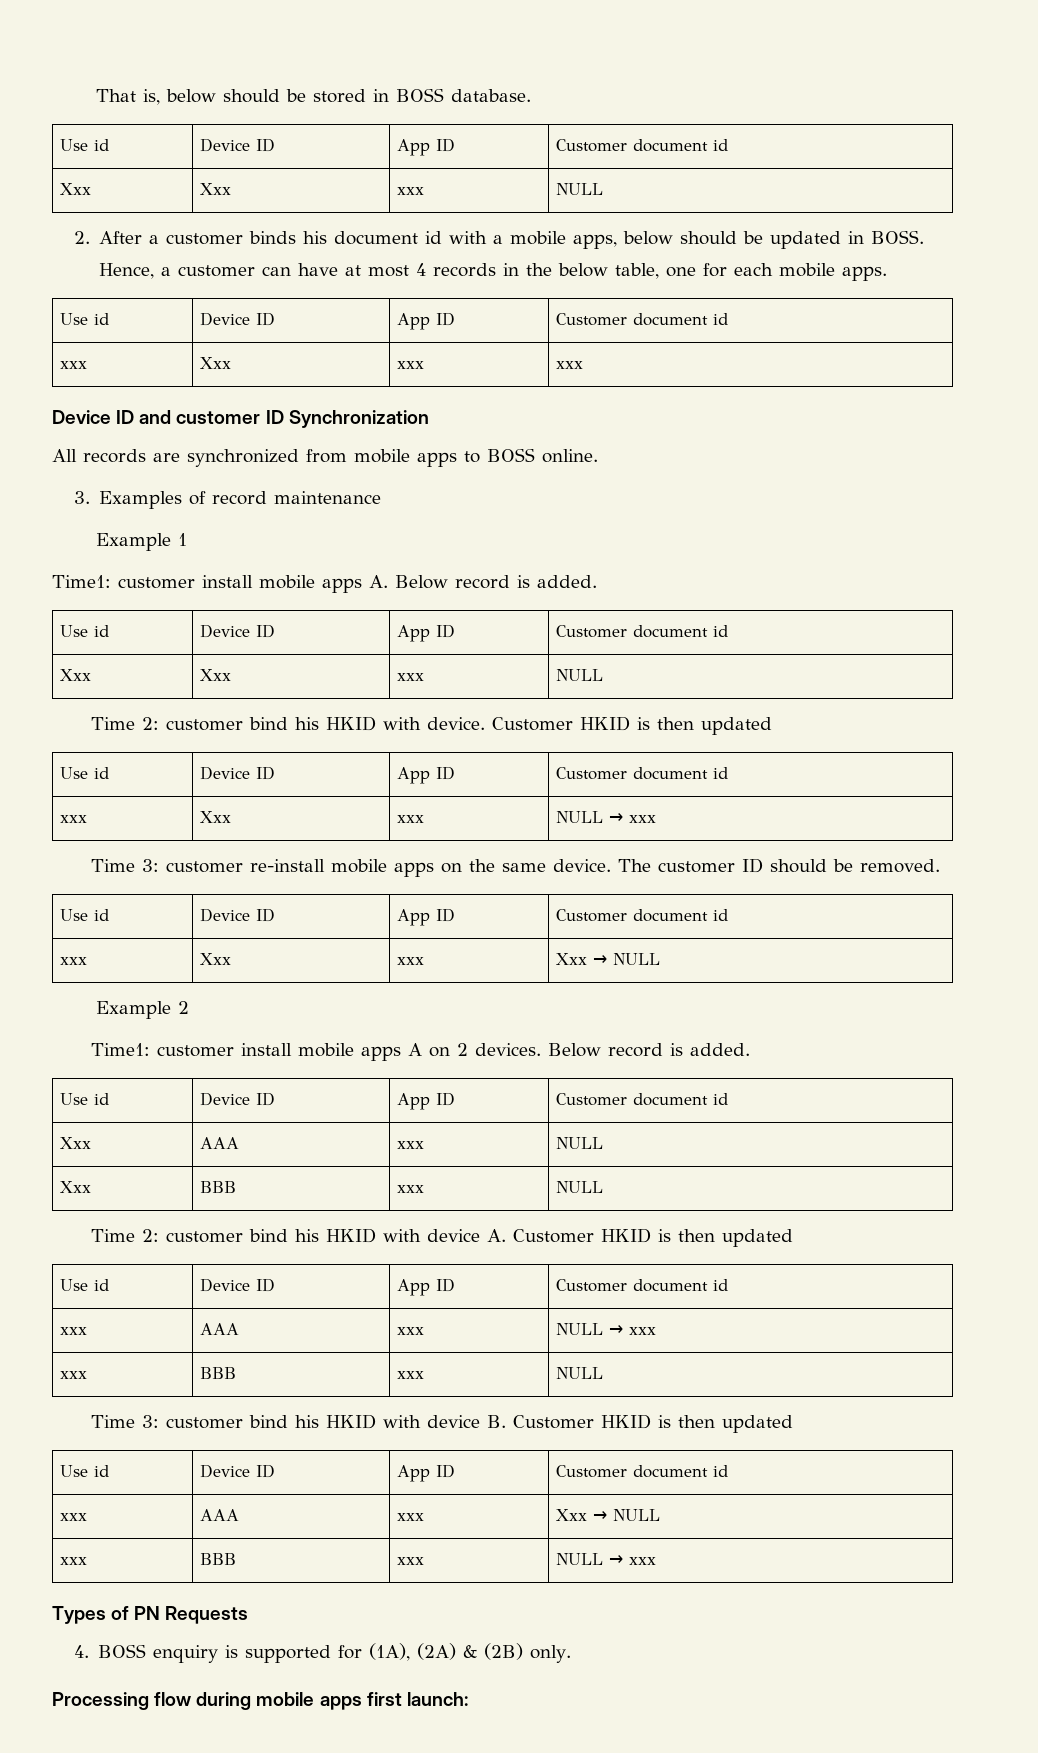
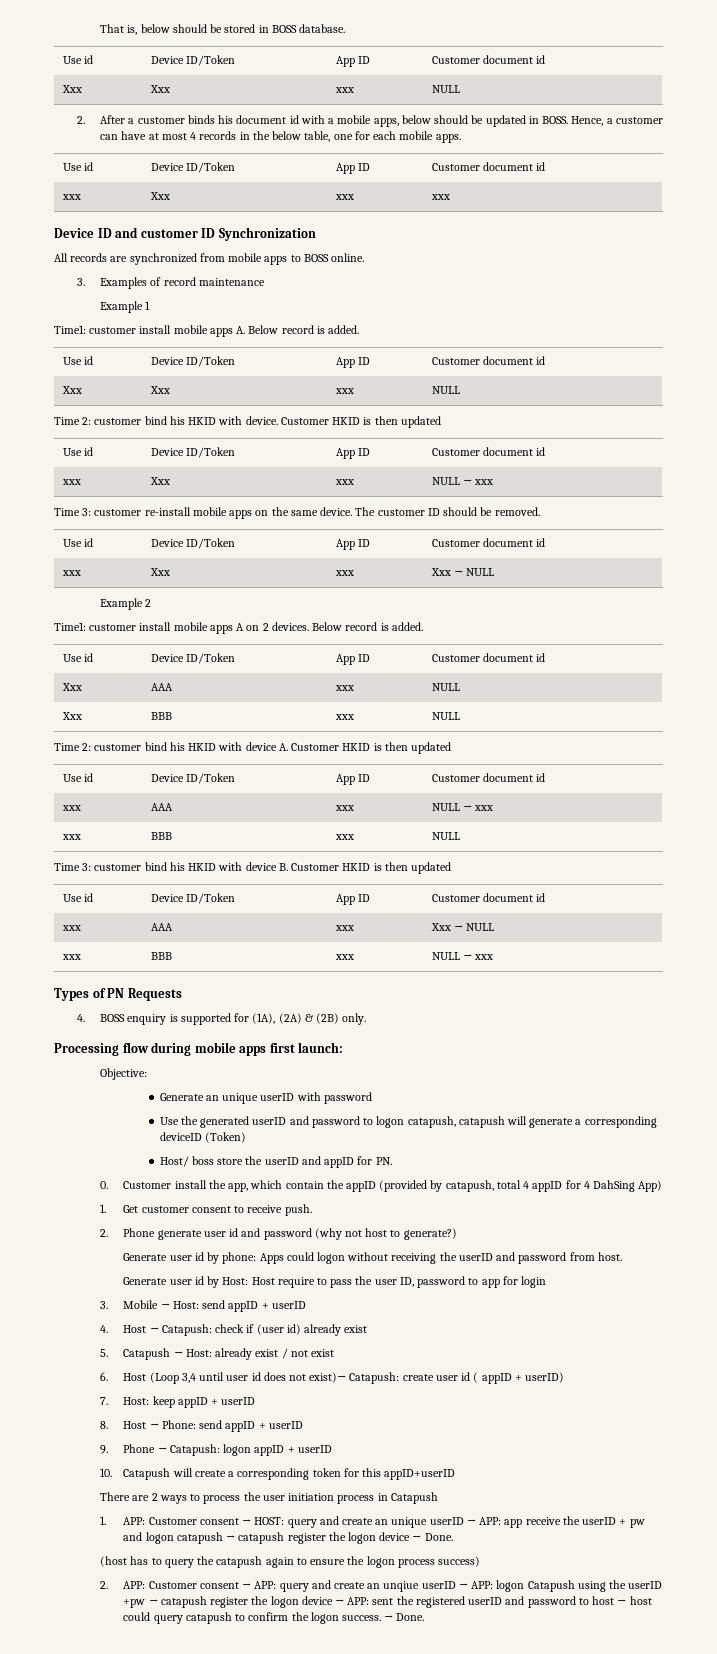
  That is, below should be stored in BOSS database.
- Use id | Device ID | App ID | Customer document id
+ Use id | Device ID/Token | App ID | Customer document id
  Hence, a customer can have at most 4 records in the below table, one for each mobile apps.
- Use id | Device ID | App ID | Customer document id
+ Use id | Device ID/Token | App ID | Customer document id
  Time1: customer install mobile apps A. Below record is added.
- Use id | Device ID | App ID | Customer document id
+ Use id | Device ID/Token | App ID | Customer document id
  Time 2: customer bind his HKID with device. Customer HKID is then updated
- Use id | Device ID | App ID | Customer document id
+ Use id | Device ID/Token | App ID | Customer document id
  The customer ID should be removed.
- Use id | Device ID | App ID | Customer document id
+ Use id | Device ID/Token | App ID | Customer document id
  Time1: customer install mobile apps A on 2 devices. Below record is added.
- Use id | Device ID | App ID | Customer document id
+ Use id | Device ID/Token | App ID | Customer document id
  Time 2: customer bind his HKID with device A. Customer HKID is then updated
- Use id | Device ID | App ID | Customer document id
+ Use id | Device ID/Token | App ID | Customer document id
  Time 3: customer bind his HKID with device B. Customer HKID is then updated
- Use id | Device ID | App ID | Customer document id
+ Use id | Device ID/Token | App ID | Customer document id
+ Objective:
+ Generate an unique userID with password
+ Use the generated userID and password to logon catapush, catapush will generate a corresponding deviceID (Token)
+ Host/ boss store the userID and appID for PN.
+ 0. Customer install the app, which contain the appID (provided by catapush, total 4 appID for 4 DahSing App)
+ 1. Get customer consent to receive push.
+ 2. Phone generate user id and password (why not host to generate?)
+ Generate user id by phone: Apps could logon without receiving the userID and password from host.
+ Generate user id by Host: Host require to pass the user ID, password to app for login
+ 3. Mobile → Host: send appID + userID
+ 4. Host → Catapush: check if (user id) already exist
+ 5. Catapush → Host: already exist / not exist
+ 6. Host (Loop 3,4 until user id does not exist)→ Catapush: create user id ( appID + userID)
+ 7. Host: keep appID + userID
+ 8. Host → Phone: send appID + userID
+ 9. Phone → Catapush: logon appID + userID
+ 10. Catapush will create a corresponding token for this appID+userID
+ There are 2 ways to process the user initiation process in Catapush
+ 1. APP: Customer consent → HOST: query and create an unique userID → APP: app receive the userID + pw and logon catapush → catapush register the logon device → Done.
+ (host has to query the catapush again to ensure the logon process success)
+ 2. APP: Customer consent → APP: query and create an unqiue userID → APP: logon Catapush using the userID +pw → catapush register the logon device → APP: sent the registered userID and password to host → host could query catapush to confirm the logon success. → Done.

